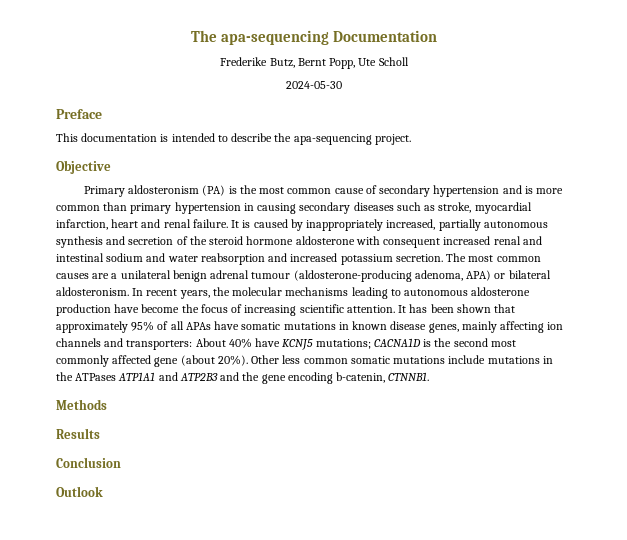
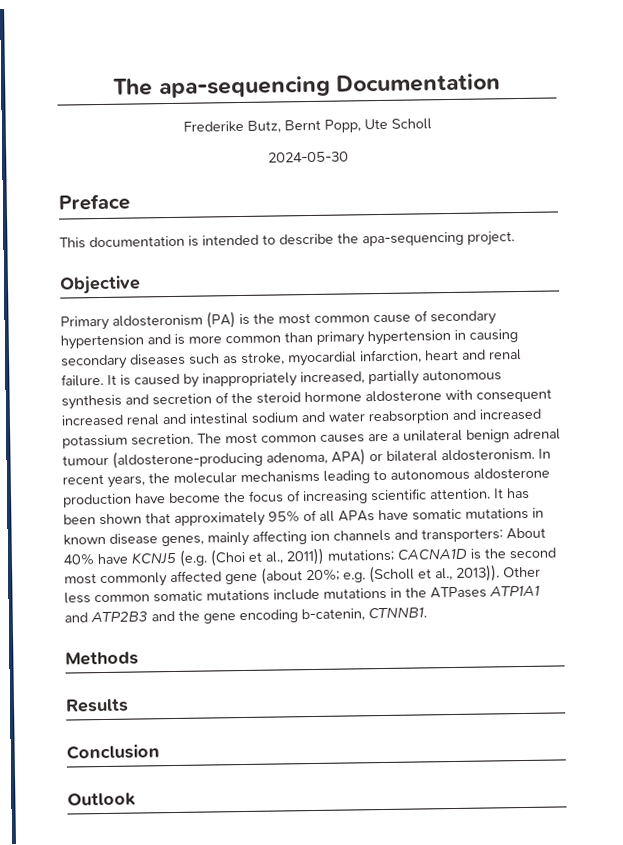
- It has been shown that approximately 95% of all APAs have somatic mutations in known disease genes, mainly affecting ion channels and transporters: About 40% have KCNJ5 mutations; CACNA1D is the second most commonly affected gene (about 20%).
+ It has been shown that approximately 95% of all APAs have somatic mutations in known disease genes, mainly affecting ion channels and transporters: About 40% have KCNJ5 (e.g. (Choi et al., 2011)) mutations; CACNA1D is the second most commonly affected gene (about 20%; e.g. (Scholl et al., 2013)).

